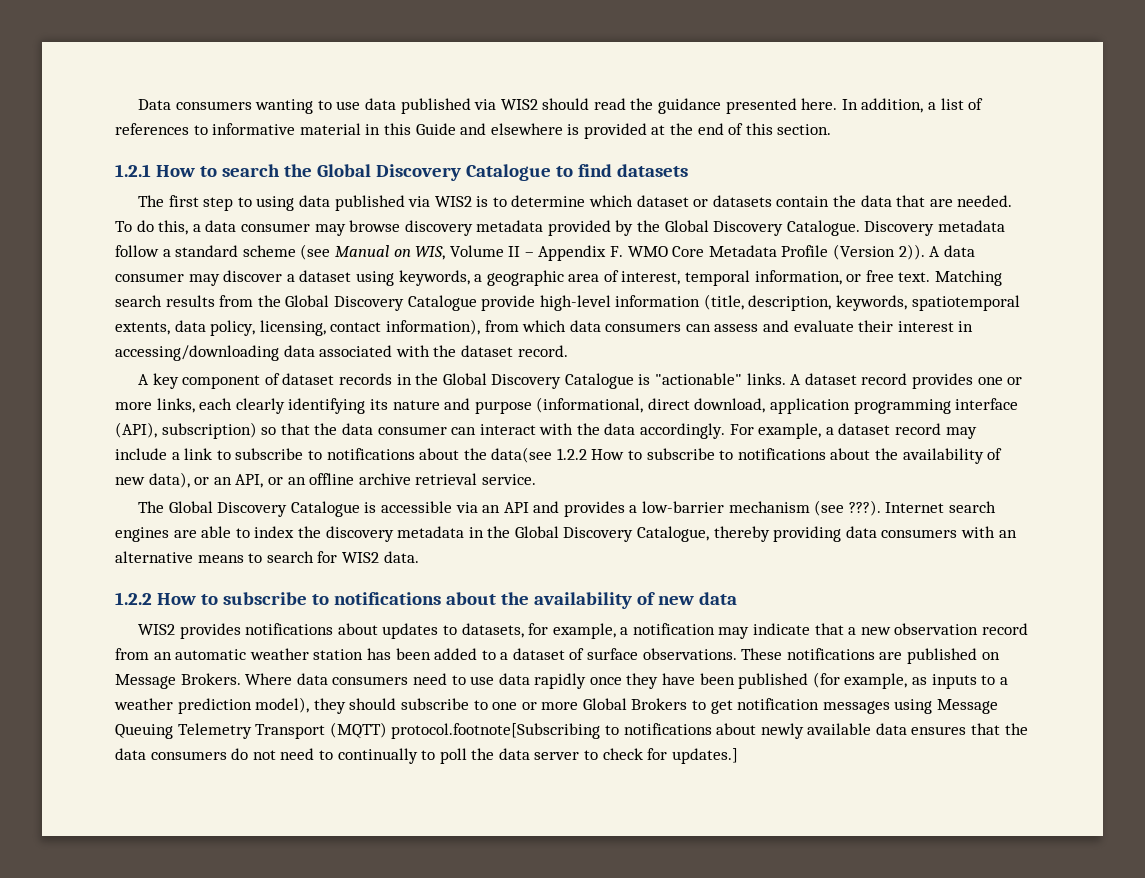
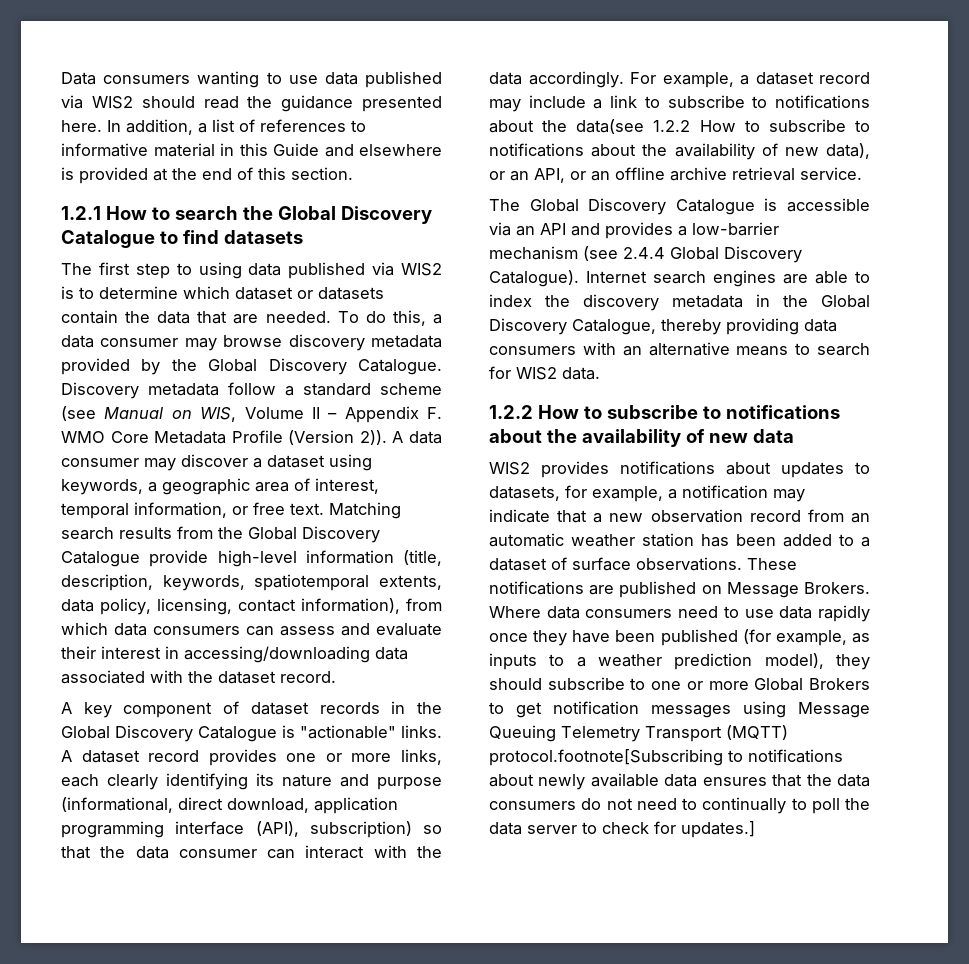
- The Global Discovery Catalogue is accessible via an API and provides a low-barrier mechanism (see ???).
+ The Global Discovery Catalogue is accessible via an API and provides a low-barrier mechanism (see 2.4.4 Global Discovery Catalogue).

